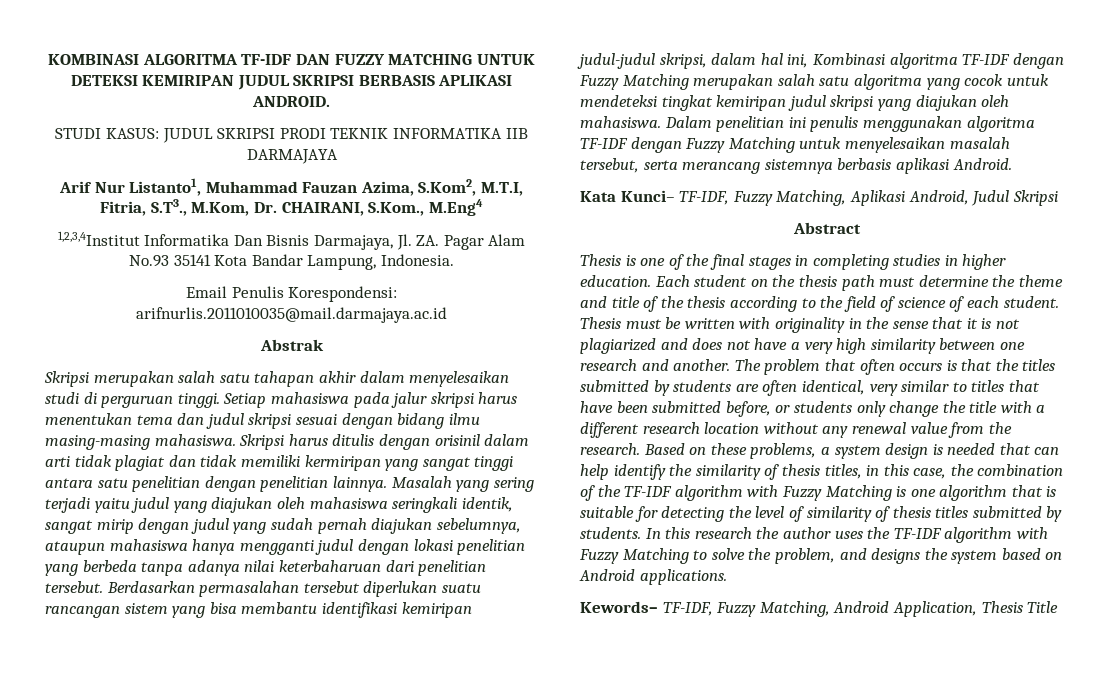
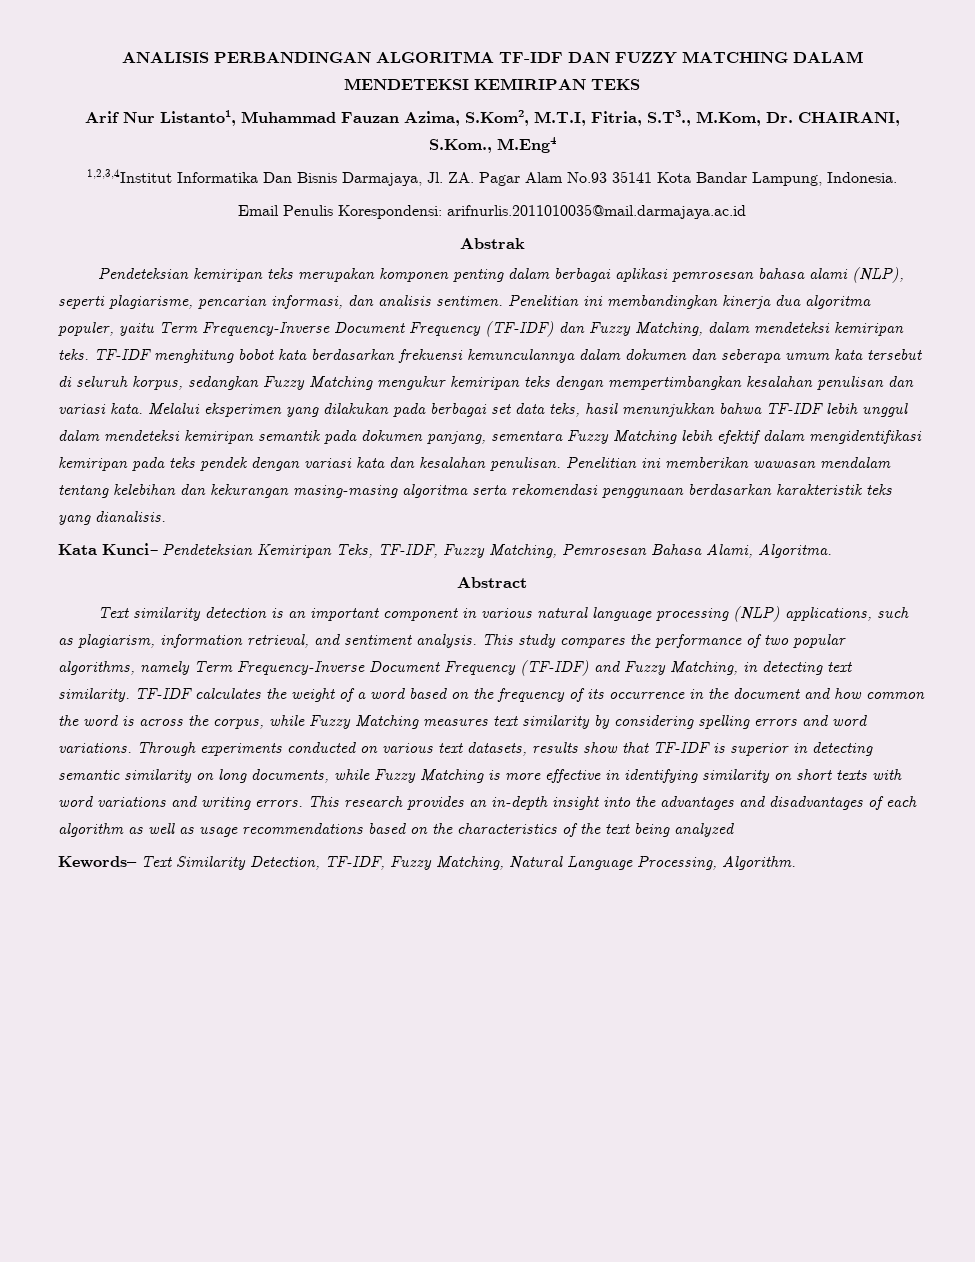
- KOMBINASI ALGORITMA TF-IDF DAN FUZZY MATCHING UNTUK DETEKSI KEMIRIPAN JUDUL SKRIPSI BERBASIS APLIKASI ANDROID.
- STUDI KASUS: JUDUL SKRIPSI PRODI TEKNIK INFORMATIKA IIB DARMAJAYA
+ ANALISIS PERBANDINGAN ALGORITMA TF-IDF DAN FUZZY MATCHING DALAM MENDETEKSI KEMIRIPAN TEKS
- Skripsi merupakan salah satu tahapan akhir dalam menyelesaikan studi di perguruan tinggi. Setiap mahasiswa pada jalur skripsi harus menentukan tema dan judul skripsi sesuai dengan bidang ilmu masing-masing mahasiswa. Skripsi harus ditulis dengan orisinil dalam arti tidak plagiat dan tidak memiliki kermiripan yang sangat tinggi antara satu penelitian dengan penelitian lainnya. Masalah yang sering terjadi yaitu judul yang diajukan oleh mahasiswa seringkali identik, sangat mirip dengan judul yang sudah pernah diajukan sebelumnya, ataupun mahasiswa hanya mengganti judul dengan lokasi penelitian yang berbeda tanpa adanya nilai keterbaharuan dari penelitian tersebut. Berdasarkan permasalahan tersebut diperlukan suatu rancangan sistem yang bisa membantu identifikasi kemiripan judul-judul skripsi, dalam hal ini, Kombinasi algoritma TF-IDF dengan Fuzzy Matching merupakan salah satu algoritma yang cocok untuk mendeteksi tingkat kemiripan judul skripsi yang diajukan oleh mahasiswa. Dalam penelitian ini penulis menggunakan algoritma TF-IDF dengan Fuzzy Matching untuk menyelesaikan masalah tersebut, serta merancang sistemnya berbasis aplikasi Android.
- Kata Kunci– TF-IDF, Fuzzy Matching, Aplikasi Android, Judul Skripsi
+ Pendeteksian kemiripan teks merupakan komponen penting dalam berbagai aplikasi pemrosesan bahasa alami (NLP), seperti plagiarisme, pencarian informasi, dan analisis sentimen. Penelitian ini membandingkan kinerja dua algoritma populer, yaitu Term Frequency-Inverse Document Frequency (TF-IDF) dan Fuzzy Matching, dalam mendeteksi kemiripan teks. TF-IDF menghitung bobot kata berdasarkan frekuensi kemunculannya dalam dokumen dan seberapa umum kata tersebut di seluruh korpus, sedangkan Fuzzy Matching mengukur kemiripan teks dengan mempertimbangkan kesalahan penulisan dan variasi kata. Melalui eksperimen yang dilakukan pada berbagai set data teks, hasil menunjukkan bahwa TF-IDF lebih unggul dalam mendeteksi kemiripan semantik pada dokumen panjang, sementara Fuzzy Matching lebih efektif dalam mengidentifikasi kemiripan pada teks pendek dengan variasi kata dan kesalahan penulisan. Penelitian ini memberikan wawasan mendalam tentang kelebihan dan kekurangan masing-masing algoritma serta rekomendasi penggunaan berdasarkan karakteristik teks yang dianalisis.
+ Kata Kunci– Pendeteksian Kemiripan Teks, TF-IDF, Fuzzy Matching, Pemrosesan Bahasa Alami, Algoritma.
  Abstract
- Thesis is one of the final stages in completing studies in higher education. Each student on the thesis path must determine the theme and title of the thesis according to the field of science of each student. Thesis must be written with originality in the sense that it is not plagiarized and does not have a very high similarity between one research and another. The problem that often occurs is that the titles submitted by students are often identical, very similar to titles that have been submitted before, or students only change the title with a different research location without any renewal value from the research. Based on these problems, a system design is needed that can help identify the similarity of thesis titles, in this case, the combination of the TF-IDF algorithm with Fuzzy Matching is one algorithm that is suitable for detecting the level of similarity of thesis titles submitted by students. In this research the author uses the TF-IDF algorithm with Fuzzy Matching to solve the problem, and designs the system based on Android applications.
- Kewords– TF-IDF, Fuzzy Matching, Android Application, Thesis Title
+ Text similarity detection is an important component in various natural language processing (NLP) applications, such as plagiarism, information retrieval, and sentiment analysis. This study compares the performance of two popular algorithms, namely Term Frequency-Inverse Document Frequency (TF-IDF) and Fuzzy Matching, in detecting text similarity. TF-IDF calculates the weight of a word based on the frequency of its occurrence in the document and how common the word is across the corpus, while Fuzzy Matching measures text similarity by considering spelling errors and word variations. Through experiments conducted on various text datasets, results show that TF-IDF is superior in detecting semantic similarity on long documents, while Fuzzy Matching is more effective in identifying similarity on short texts with word variations and writing errors. This research provides an in-depth insight into the advantages and disadvantages of each algorithm as well as usage recommendations based on the characteristics of the text being analyzed
+ Kewords– Text Similarity Detection, TF-IDF, Fuzzy Matching, Natural Language Processing, Algorithm.

